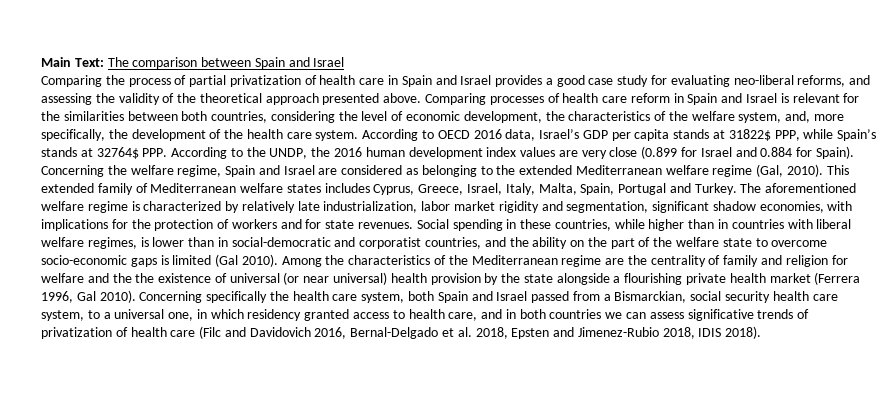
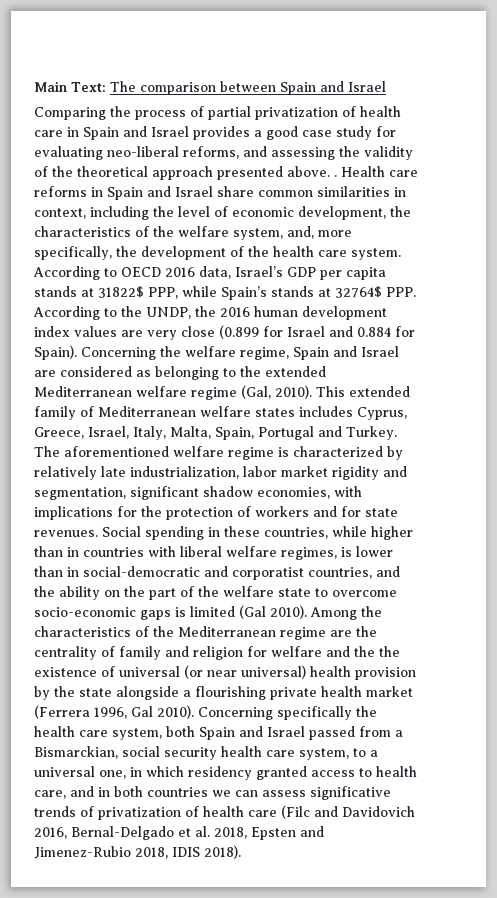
- Comparing the process of partial privatization of health care in Spain and Israel provides a good case study for evaluating neo-liberal reforms, and assessing the validity of the theoretical approach presented above. Comparing processes of health care reform in Spain and Israel is relevant for the similarities between both countries, considering the level of economic development, the characteristics of the welfare system, and, more specifically, the development of the health care system.
+ Comparing the process of partial privatization of health care in Spain and Israel provides a good case study for evaluating neo-liberal reforms, and assessing the validity of the theoretical approach presented above. . Health care reforms in Spain and Israel share common similarities in context, including the level of economic development, the characteristics of the welfare system, and, more specifically, the development of the health care system.

